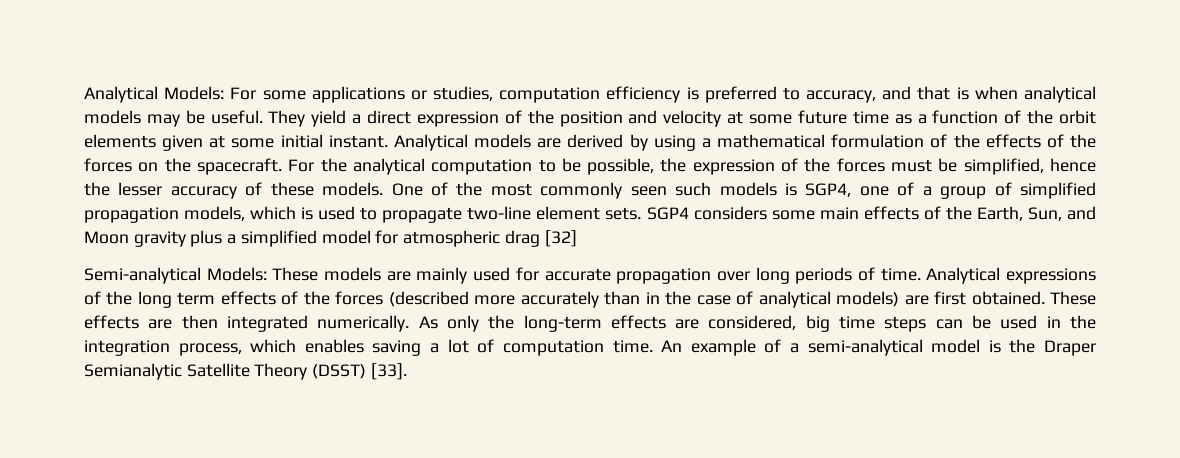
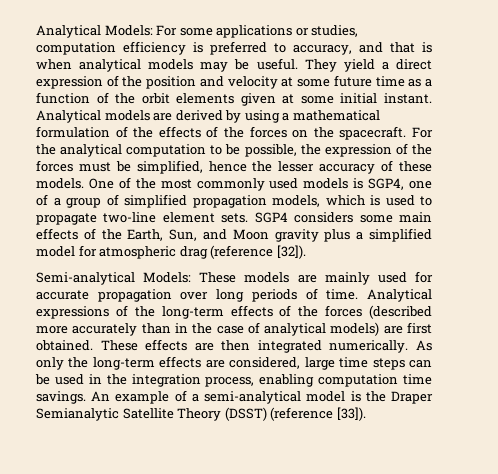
- One of the most commonly seen such models is SGP4, one of a group of simplified propagation models, which is used to propagate two-line element sets.
+ One of the most commonly used models is SGP4, one of a group of simplified propagation models, which is used to propagate two-line element sets.
- SGP4 considers some main effects of the Earth, Sun, and Moon gravity plus a simplified model for atmospheric drag [32]
+ SGP4 considers some main effects of the Earth, Sun, and Moon gravity plus a simplified model for atmospheric drag (reference [32]).
- Analytical expressions of the long term effects of the forces (described more accurately than in the case of analytical models) are first obtained.
+ Analytical expressions of the long-term effects of the forces (described more accurately than in the case of analytical models) are first obtained.
- As only the long-term effects are considered, big time steps can be used in the integration process, which enables saving a lot of computation time.
+ As only the long-term effects are considered, large time steps can be used in the integration process, enabling computation time savings.
- An example of a semi-analytical model is the Draper Semianalytic Satellite Theory (DSST) [33].
+ An example of a semi-analytical model is the Draper Semianalytic Satellite Theory (DSST) (reference [33]).

